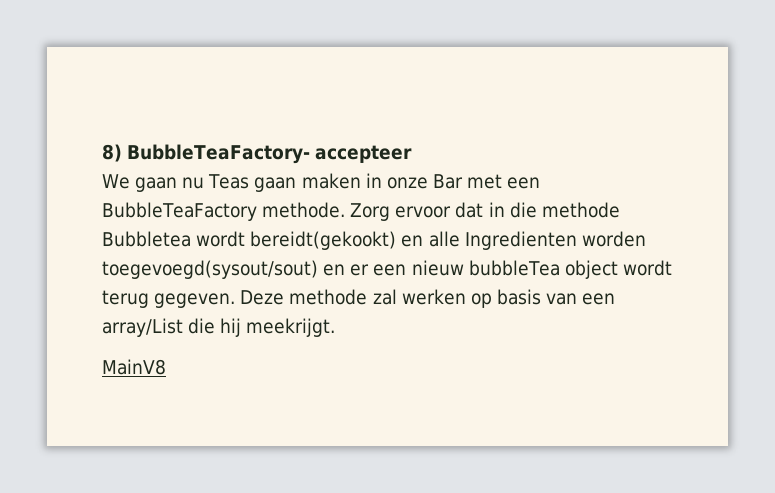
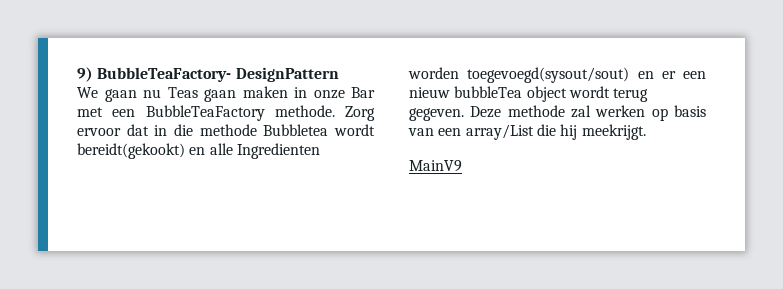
- 8) BubbleTeaFactory- accepteer
+ 9) BubbleTeaFactory- DesignPattern
- MainV8
+ MainV9

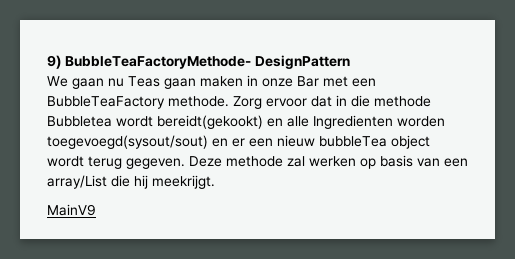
- 9) BubbleTeaFactory- DesignPattern
+ 9) BubbleTeaFactoryMethode- DesignPattern

